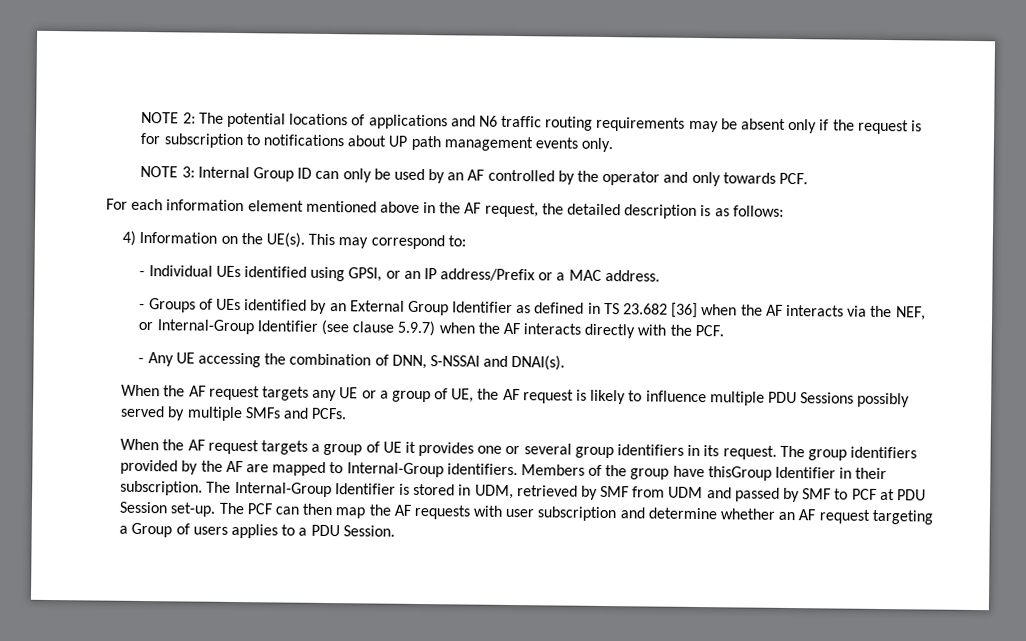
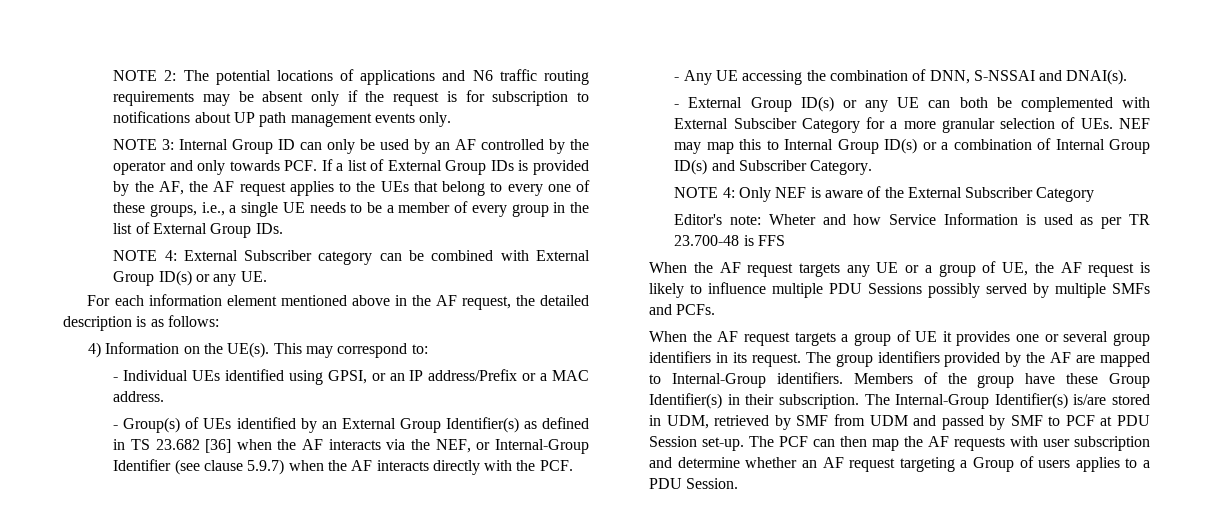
- NOTE 3: Internal Group ID can only be used by an AF controlled by the operator and only towards PCF.
+ NOTE 3: Internal Group ID can only be used by an AF controlled by the operator and only towards PCF. If a list of External Group IDs is provided by the AF, the AF request applies to the UEs that belong to every one of these groups, i.e., a single UE needs to be a member of every group in the list of External Group IDs.
+ NOTE 4: External Subscriber category can be combined with External Group ID(s) or any UE.
- - Groups of UEs identified by an External Group Identifier as defined in TS 23.682 [36] when the AF interacts via the NEF, or Internal-Group Identifier (see clause 5.9.7) when the AF interacts directly with the PCF.
+ - Group(s) of UEs identified by an External Group Identifier(s) as defined in TS 23.682 [36] when the AF interacts via the NEF, or Internal-Group Identifier (see clause 5.9.7) when the AF interacts directly with the PCF.
+ - External Group ID(s) or any UE can both be complemented with External Subsciber Category for a more granular selection of UEs. NEF may map this to Internal Group ID(s) or a combination of Internal Group ID(s) and Subscriber Category.
+ NOTE 4: Only NEF is aware of the External Subscriber Category
+ Editor's note: Wheter and how Service Information is used as per TR 23.700-48 is FFS
- Members of the group have thisGroup Identifier in their subscription.
+ Members of the group have these Group Identifier(s) in their subscription.
- The Internal-Group Identifier is stored in UDM, retrieved by SMF from UDM and passed by SMF to PCF at PDU Session set-up.
+ The Internal-Group Identifier(s) is/are stored in UDM, retrieved by SMF from UDM and passed by SMF to PCF at PDU Session set-up.

